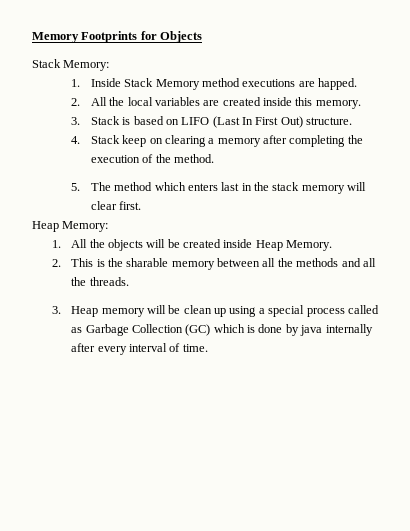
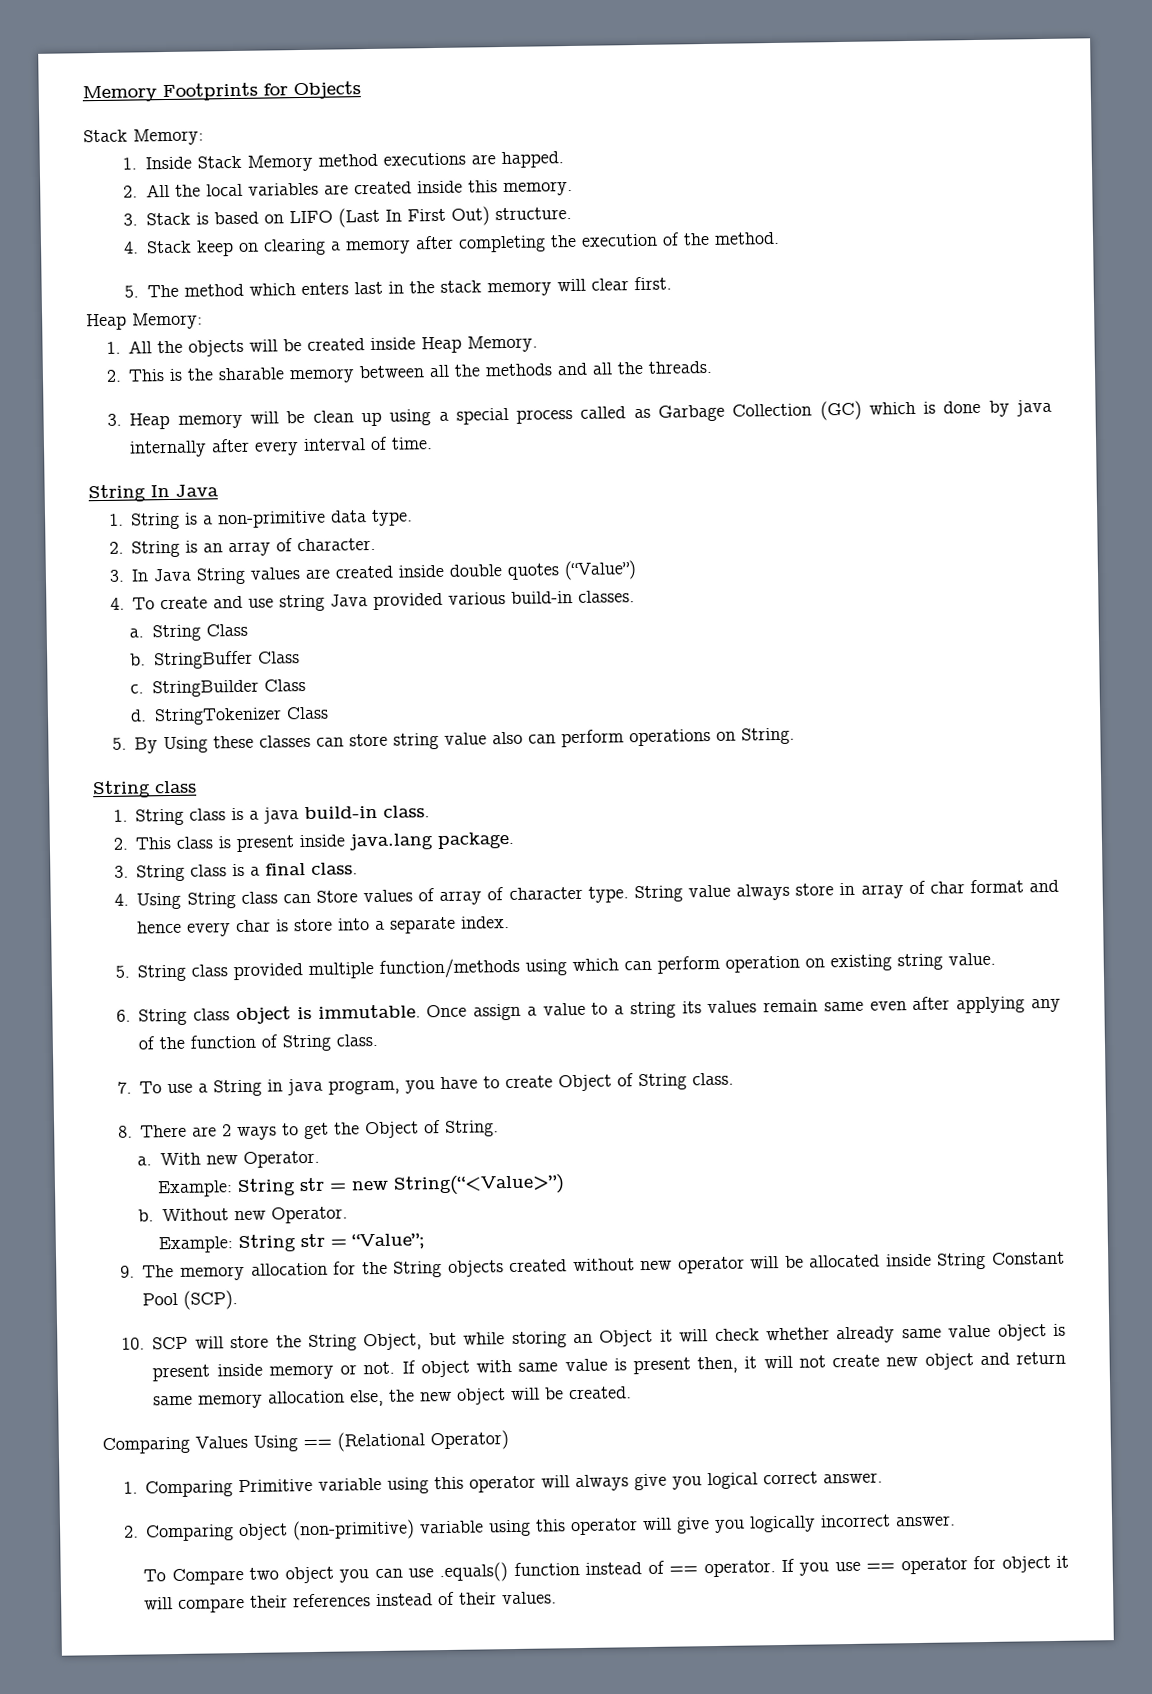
+ String In Java
+ 1. String is a non-primitive data type.
+ 2. String is an array of character.
+ 3. In Java String values are created inside double quotes (“Value”)
+ 4. To create and use string Java provided various build-in classes.
+ a. String Class
+ b. StringBuffer Class
+ c. StringBuilder Class
+ d. StringTokenizer Class
+ 5. By Using these classes can store string value also can perform operations on String.
+ String class
+ 1. String class is a java build-in class.
+ 2. This class is present inside java.lang package.
+ 3. String class is a final class.
+ 4. Using String class can Store values of array of character type. String value always store in array of char format and hence every char is store into a separate index.
+ 5. String class provided multiple function/methods using which can perform operation on existing string value.
+ 6. String class object is immutable. Once assign a value to a string its values remain same even after applying any of the function of String class.
+ 7. To use a String in java program, you have to create Object of String class.
+ 8. There are 2 ways to get the Object of String.
+ a. With new Operator.
+ Example: String str = new String(“<Value>”)
+ b. Without new Operator.
+ Example: String str = “Value”;
+ 9. The memory allocation for the String objects created without new operator will be allocated inside String Constant Pool (SCP).
+ 10. SCP will store the String Object, but while storing an Object it will check whether already same value object is present inside memory or not. If object with same value is present then, it will not create new object and return same memory allocation else, the new object will be created.
+ Comparing Values Using == (Relational Operator)
+ 1. Comparing Primitive variable using this operator will always give you logical correct answer.
+ 2. Comparing object (non-primitive) variable using this operator will give you logically incorrect answer.
+ To Compare two object you can use .equals() function instead of == operator. If you use == operator for object it will compare their references instead of their values.

